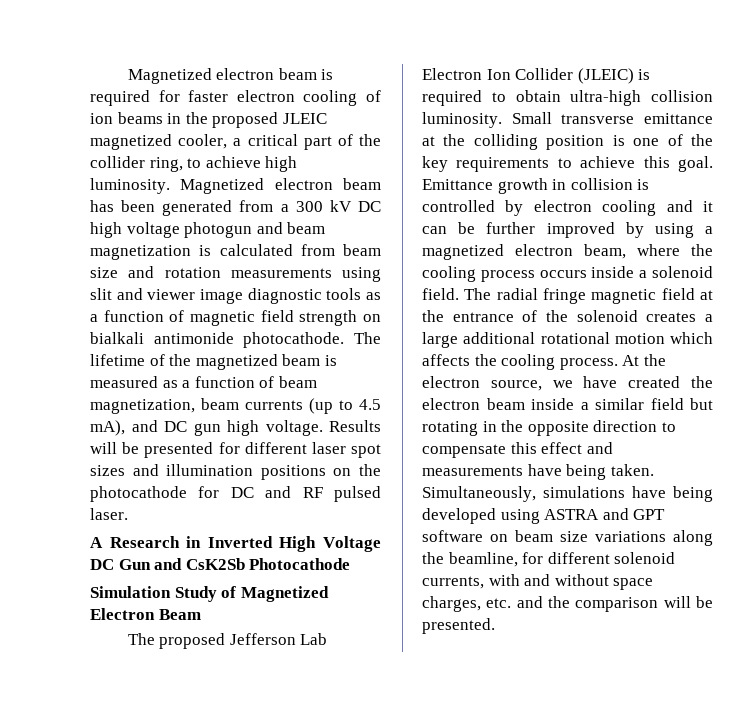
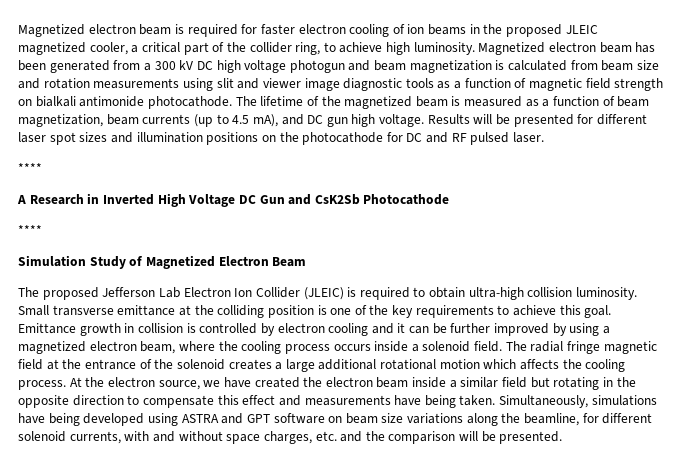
  Results will be presented for different laser spot sizes and illumination positions on the photocathode for DC and RF pulsed laser.
+ ****
  A Research in Inverted High Voltage DC Gun and CsK2Sb Photocathode
+ ****

